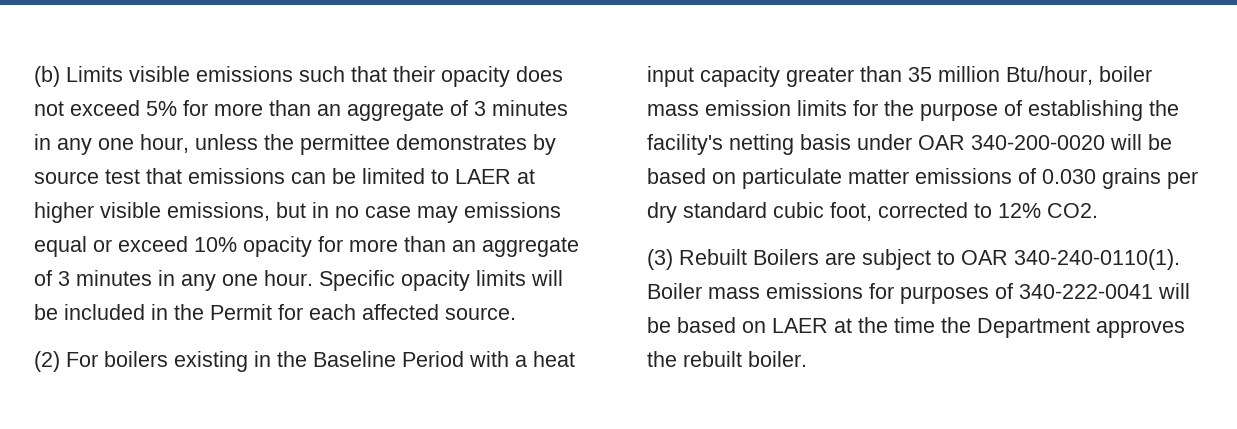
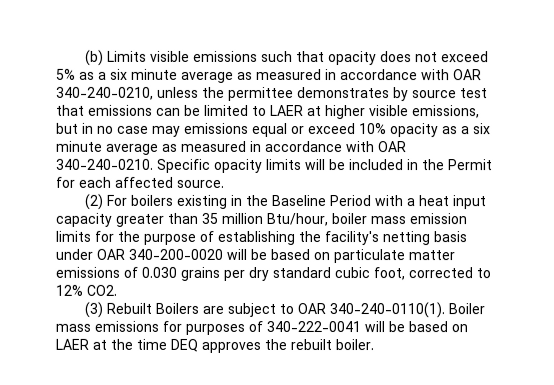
- (b) Limits visible emissions such that their opacity does not exceed 5% for more than an aggregate of 3 minutes in any one hour, unless the permittee demonstrates by source test that emissions can be limited to LAER at higher visible emissions, but in no case may emissions equal or exceed 10% opacity for more than an aggregate of 3 minutes in any one hour.
+ (b) Limits visible emissions such that opacity does not exceed 5% as a six minute average as measured in accordance with OAR 340-240-0210, unless the permittee demonstrates by source test that emissions can be limited to LAER at higher visible emissions, but in no case may emissions equal or exceed 10% opacity as a six minute average as measured in accordance with OAR 340-240-0210.
- Boiler mass emissions for purposes of 340-222-0041 will be based on LAER at the time the Department approves the rebuilt boiler.
+ Boiler mass emissions for purposes of 340-222-0041 will be based on LAER at the time DEQ approves the rebuilt boiler.

